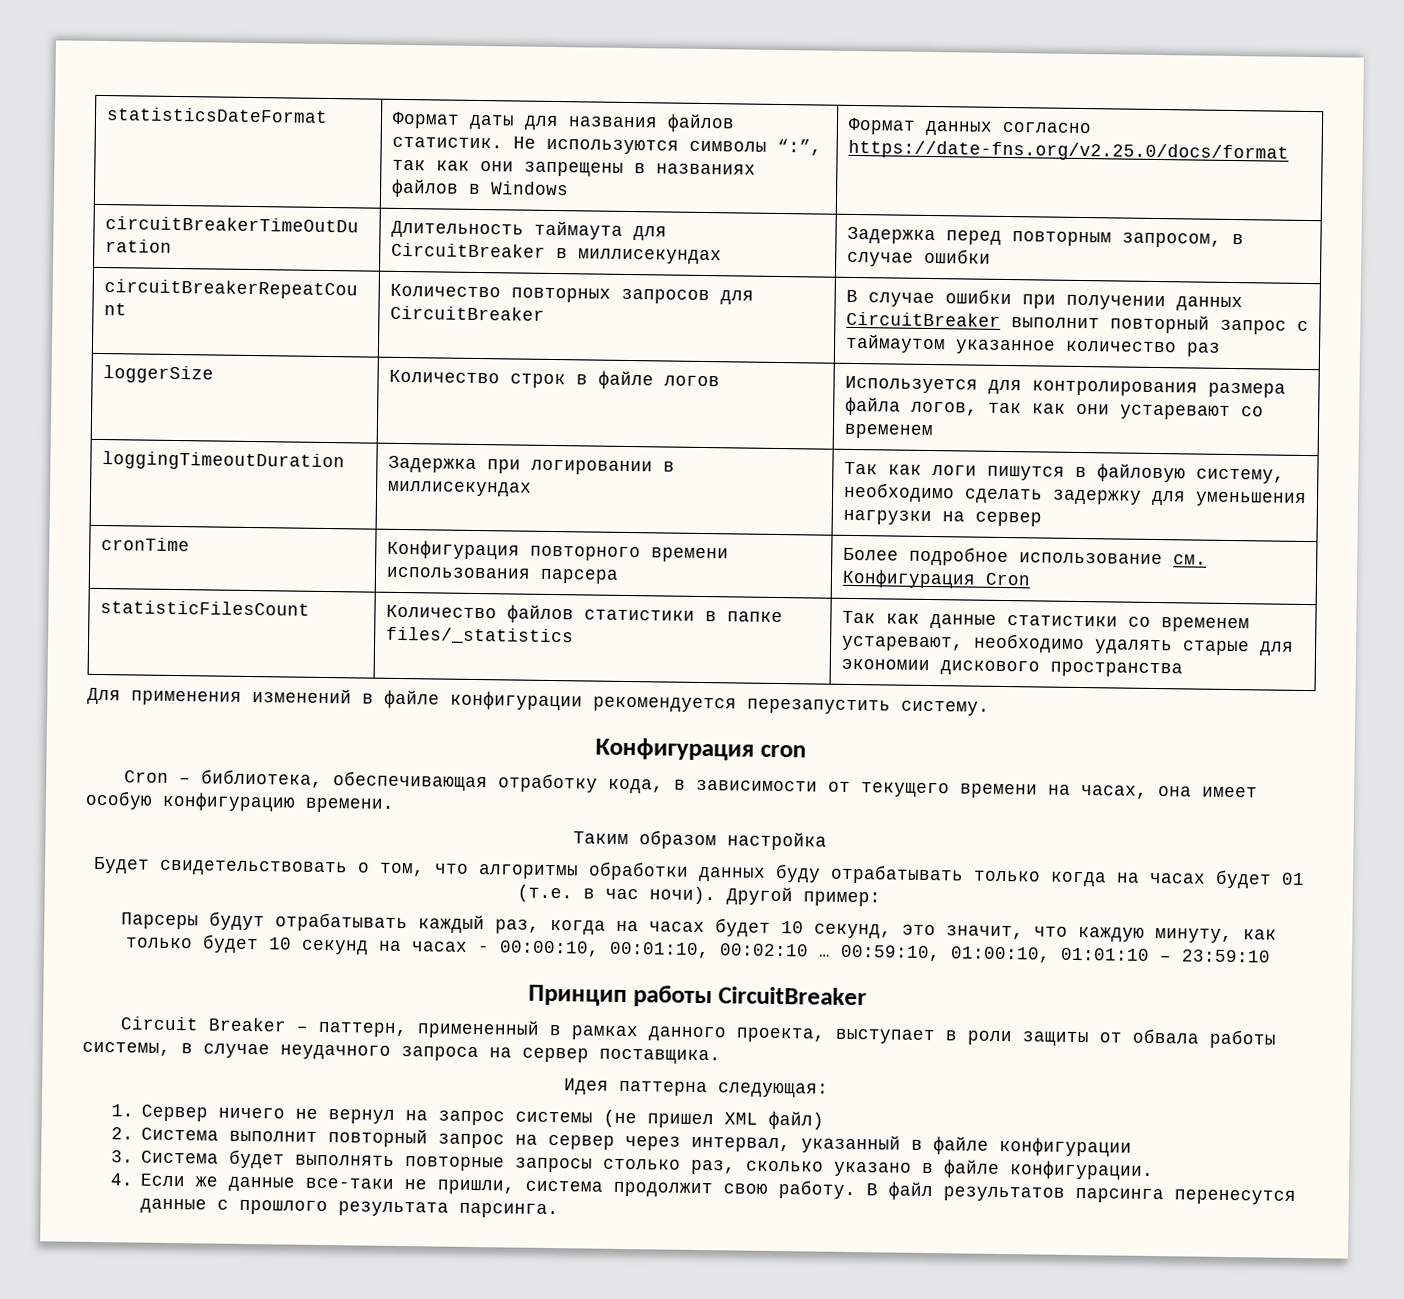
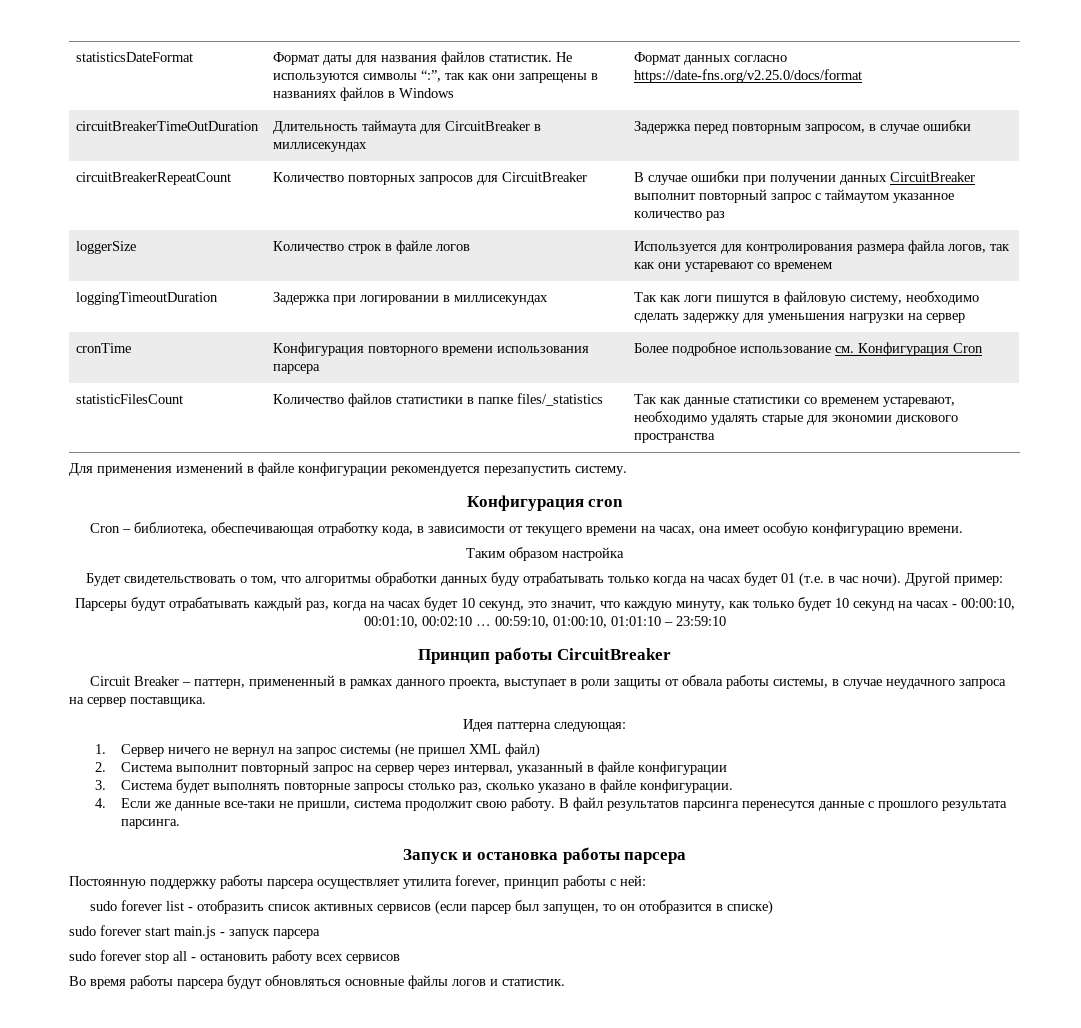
+ Запуск и остановка работы парсера
+ Постоянную поддержку работы парсера осуществляет утилита forever, принцип работы с ней:
+ sudo forever list - отобразить список активных сервисов (если парсер был запущен, то он отобразится в списке)
+ sudo forever start main.js - запуск парсера
+ sudo forever stop all - остановить работу всех сервисов
+ Во время работы парсера будут обновляться основные файлы логов и статистик.

